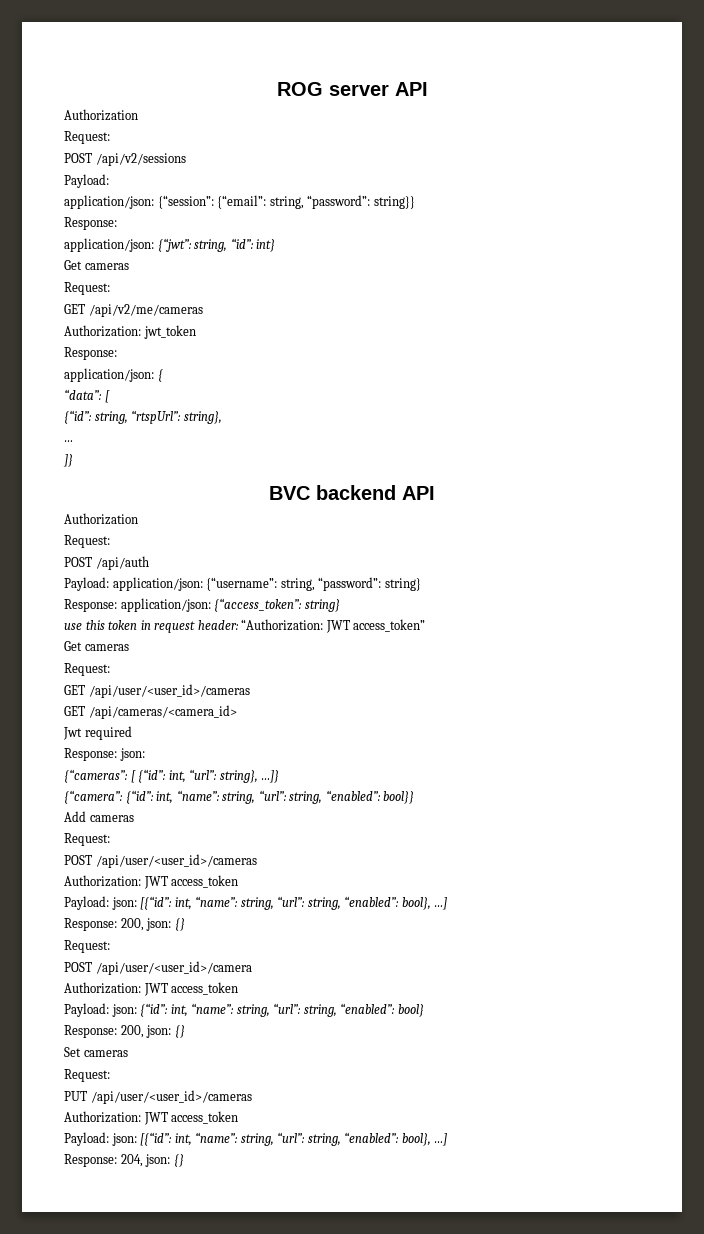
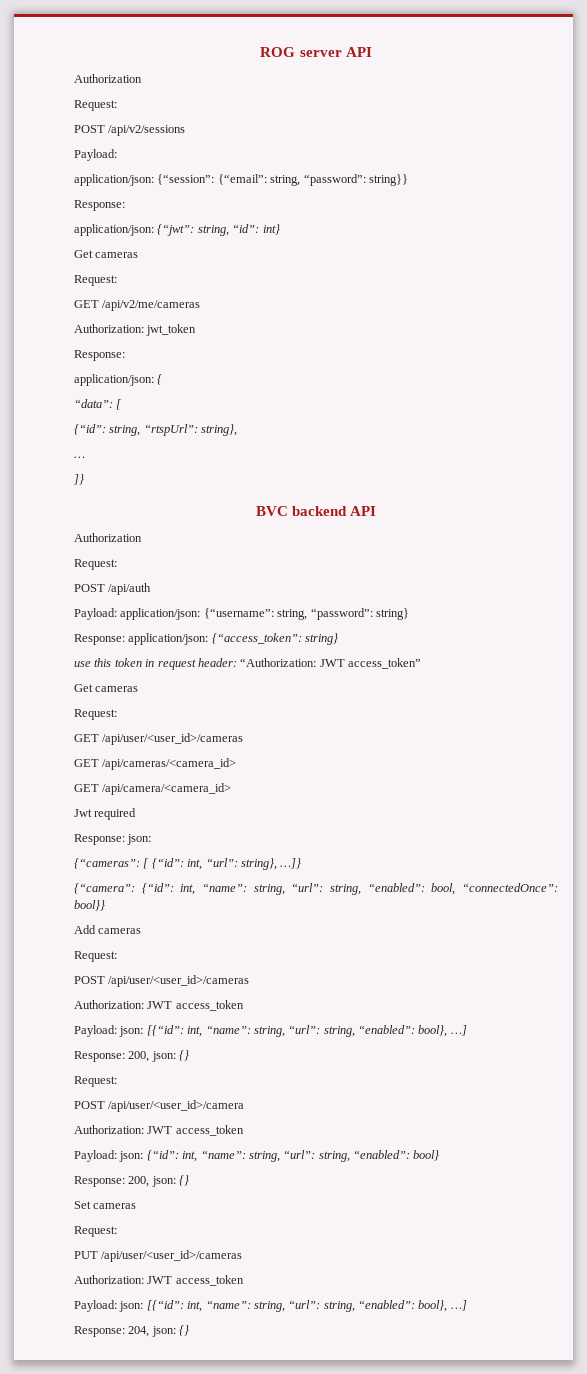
+ GET /api/camera/<camera_id>
- {“camera”: {“id”: int, “name”: string, “url”: string, “enabled”: bool}}
+ {“camera”: {“id”: int, “name”: string, “url”: string, “enabled”: bool, “connectedOnce”: bool}}

